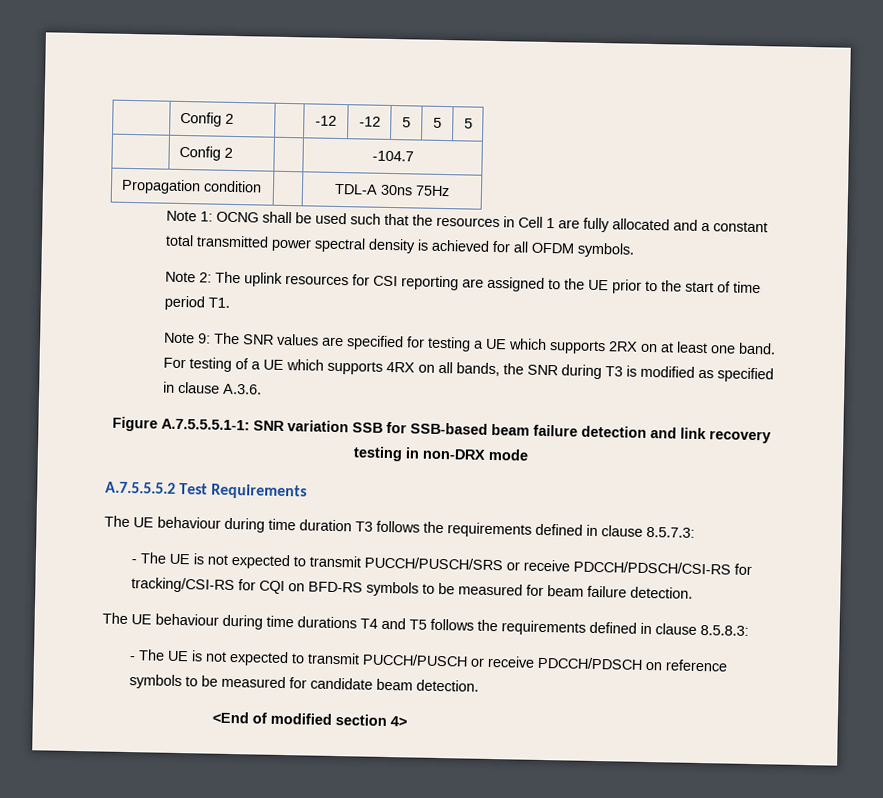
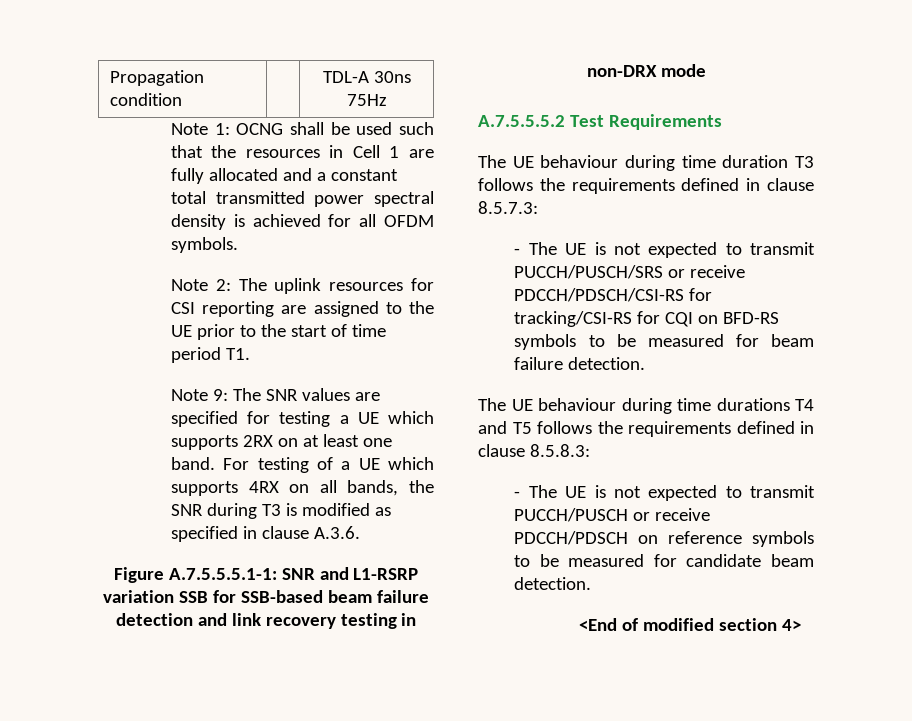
- | Config 2 | | -12 | -12 | 5 | 5 | 5
- | Config 2 | | -104.7
- Figure A.7.5.5.5.1-1: SNR variation SSB for SSB-based beam failure detection and link recovery testing in non-DRX mode
+ Figure A.7.5.5.5.1-1: SNR and L1-RSRP variation SSB for SSB-based beam failure detection and link recovery testing in non-DRX mode

